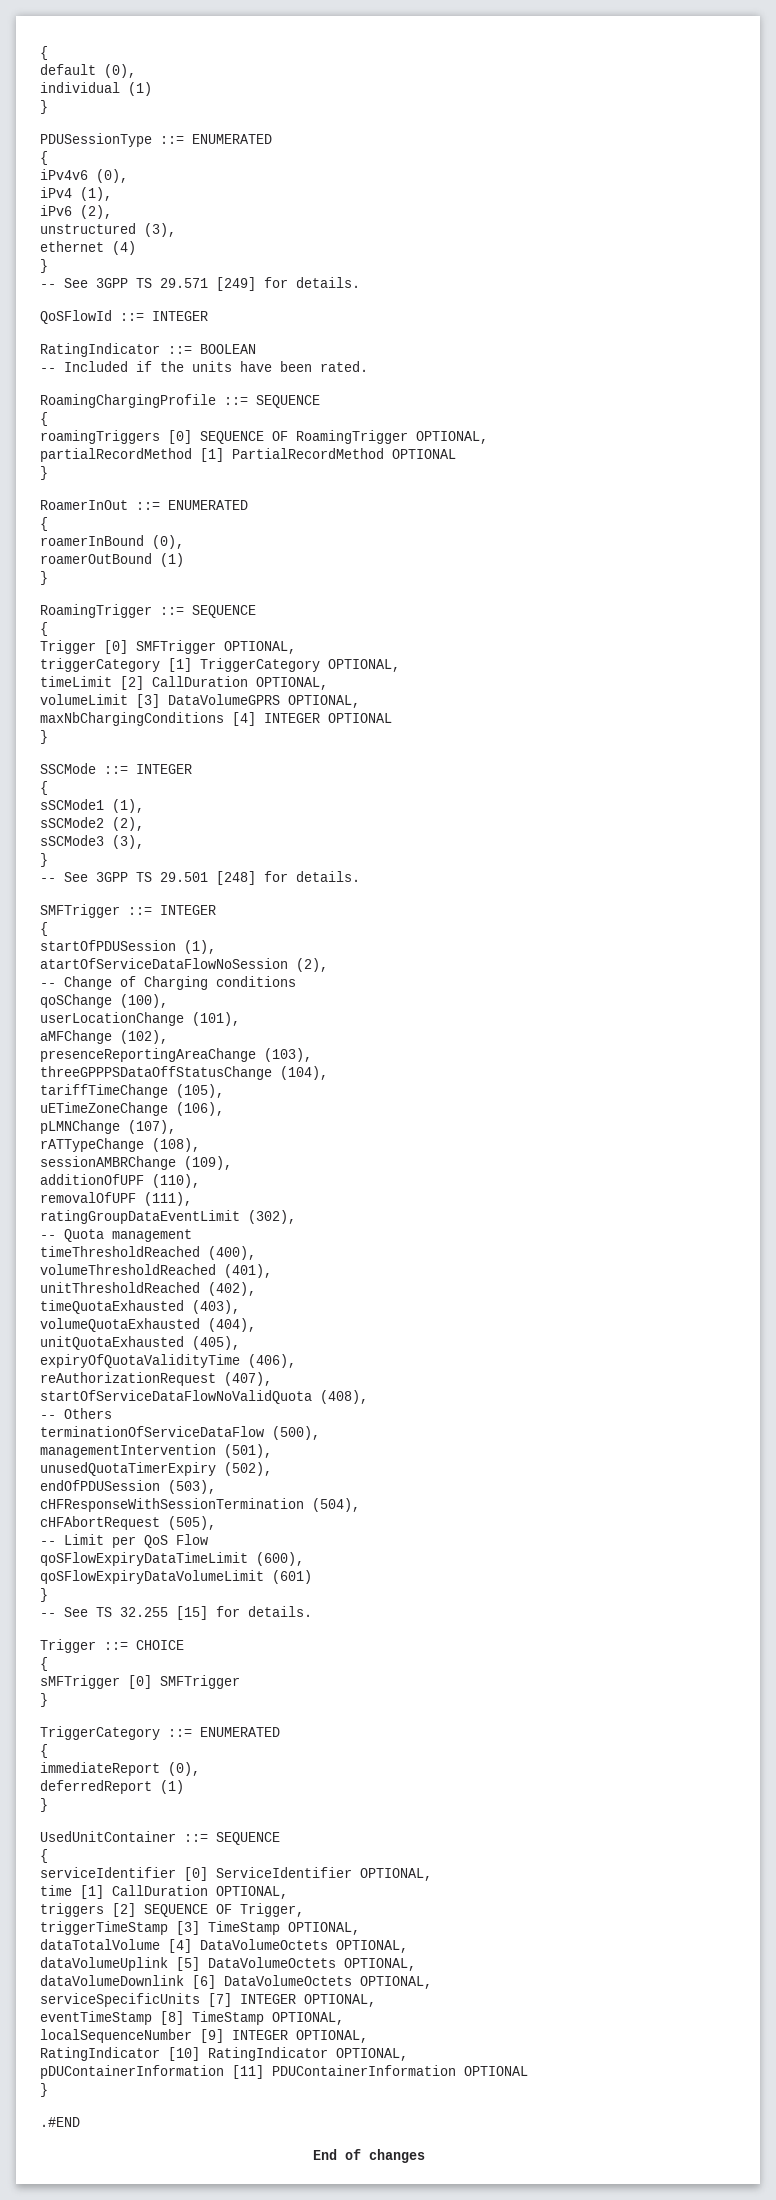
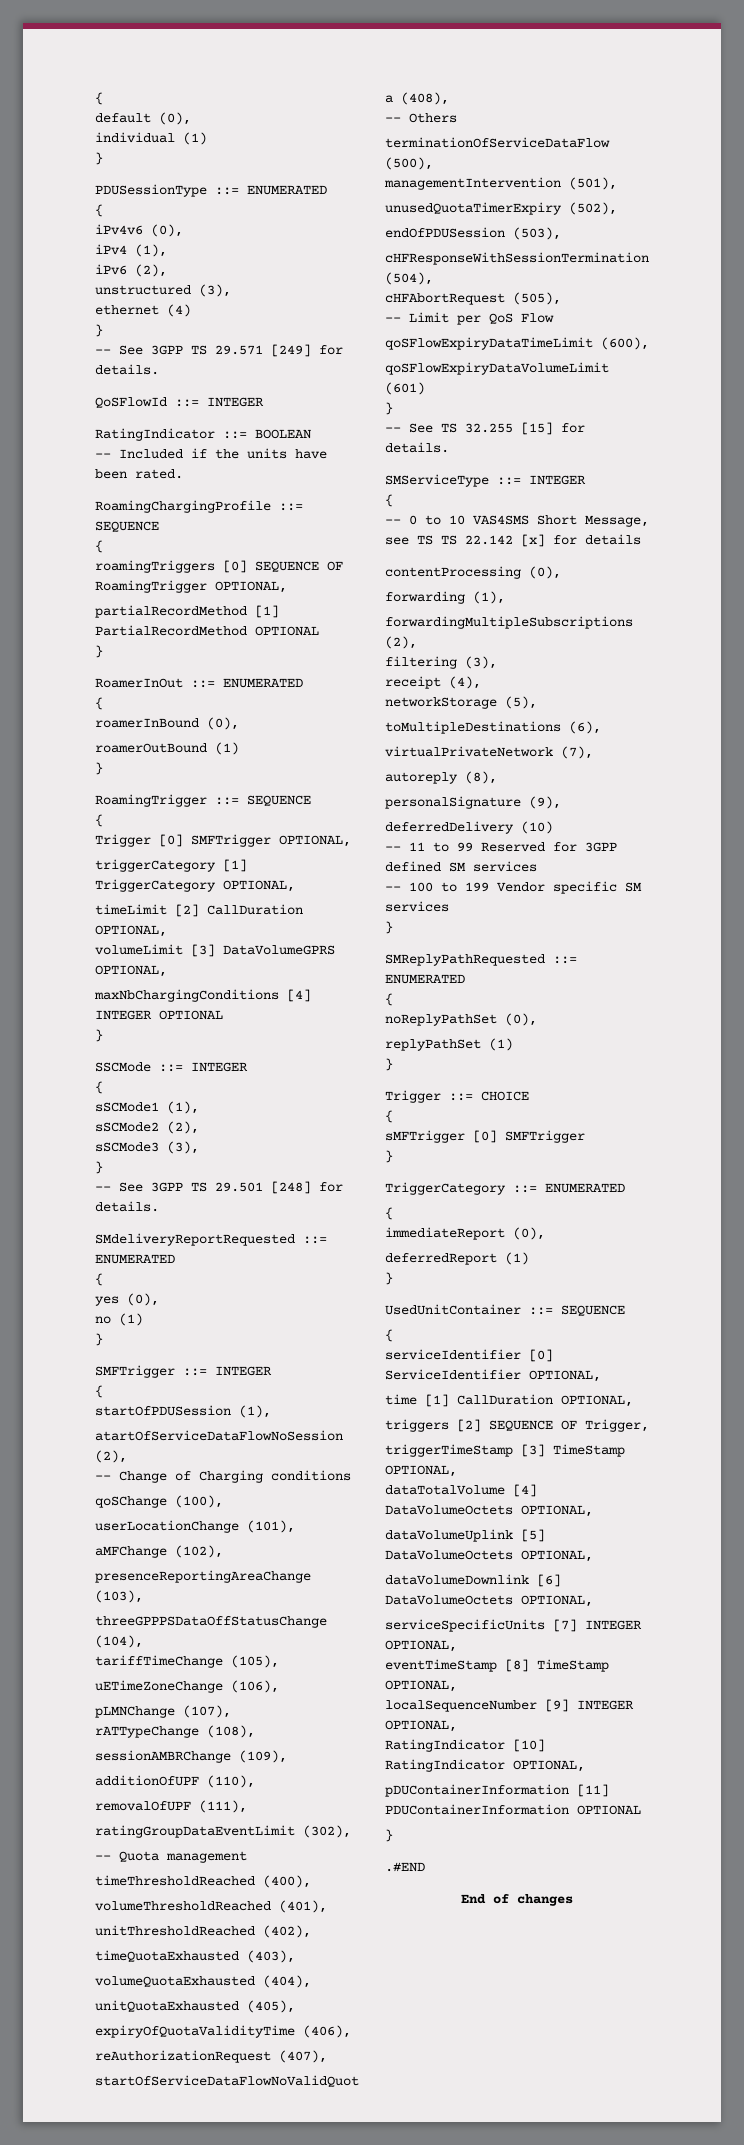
+ SMdeliveryReportRequested ::= ENUMERATED
+ {
+ yes (0),
+ no (1)
+ }
+ SMServiceType ::= INTEGER
+ {
+ -- 0 to 10 VAS4SMS Short Message, see TS TS 22.142 [x] for details
+ contentProcessing (0),
+ forwarding (1),
+ forwardingMultipleSubscriptions (2),
+ filtering (3),
+ receipt (4),
+ networkStorage (5),
+ toMultipleDestinations (6),
+ virtualPrivateNetwork (7),
+ autoreply (8),
+ personalSignature (9),
+ deferredDelivery (10)
+ -- 11 to 99 Reserved for 3GPP defined SM services
+ -- 100 to 199 Vendor specific SM services
+ }
+ SMReplyPathRequested ::= ENUMERATED
+ {
+ noReplyPathSet (0),
+ replyPathSet (1)
+ }

